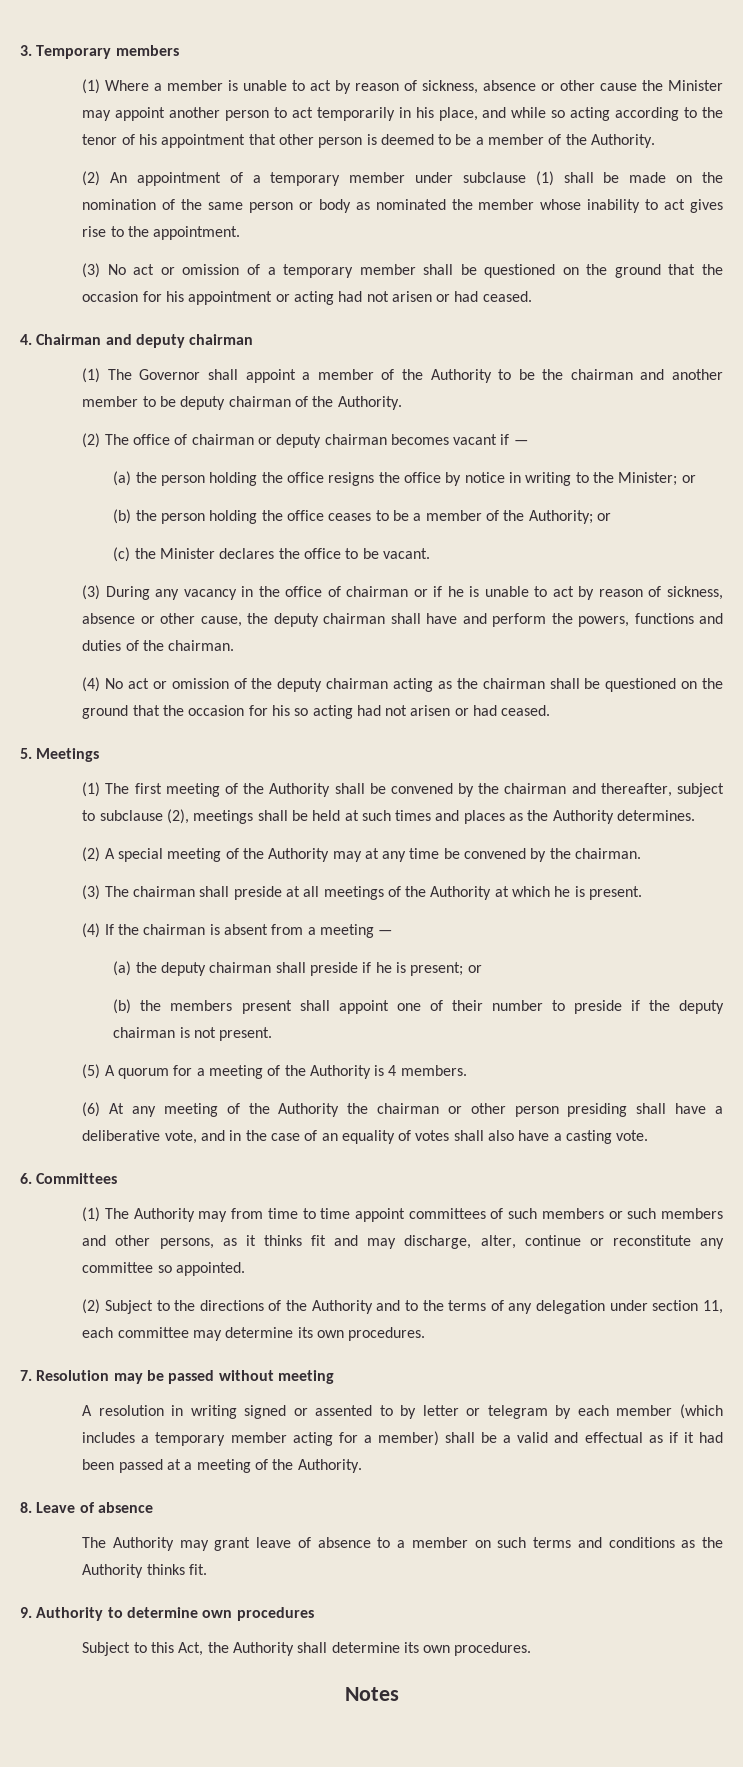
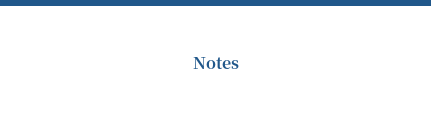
- 3. Temporary members
- (1) Where a member is unable to act by reason of sickness, absence or other cause the Minister may appoint another person to act temporarily in his place, and while so acting according to the tenor of his appointment that other person is deemed to be a member of the Authority.
- (2) An appointment of a temporary member under subclause (1) shall be made on the nomination of the same person or body as nominated the member whose inability to act gives rise to the appointment.
- (3) No act or omission of a temporary member shall be questioned on the ground that the occasion for his appointment or acting had not arisen or had ceased.
- 4. Chairman and deputy chairman
- (1) The Governor shall appoint a member of the Authority to be the chairman and another member to be deputy chairman of the Authority.
- (2) The office of chairman or deputy chairman becomes vacant if —
- (a) the person holding the office resigns the office by notice in writing to the Minister; or
- (b) the person holding the office ceases to be a member of the Authority; or
- (c) the Minister declares the office to be vacant.
- (3) During any vacancy in the office of chairman or if he is unable to act by reason of sickness, absence or other cause, the deputy chairman shall have and perform the powers, functions and duties of the chairman.
- (4) No act or omission of the deputy chairman acting as the chairman shall be questioned on the ground that the occasion for his so acting had not arisen or had ceased.
- 5. Meetings
- (1) The first meeting of the Authority shall be convened by the chairman and thereafter, subject to subclause (2), meetings shall be held at such times and places as the Authority determines.
- (2) A special meeting of the Authority may at any time be convened by the chairman.
- (3) The chairman shall preside at all meetings of the Authority at which he is present.
- (4) If the chairman is absent from a meeting —
- (a) the deputy chairman shall preside if he is present; or
- (b) the members present shall appoint one of their number to preside if the deputy chairman is not present.
- (5) A quorum for a meeting of the Authority is 4 members.
- (6) At any meeting of the Authority the chairman or other person presiding shall have a deliberative vote, and in the case of an equality of votes shall also have a casting vote.
- 6. Committees
- (1) The Authority may from time to time appoint committees of such members or such members and other persons, as it thinks fit and may discharge, alter, continue or reconstitute any committee so appointed.
- (2) Subject to the directions of the Authority and to the terms of any delegation under section 11, each committee may determine its own procedures.
- 7. Resolution may be passed without meeting
- A resolution in writing signed or assented to by letter or telegram by each member (which includes a temporary member acting for a member) shall be a valid and effectual as if it had been passed at a meeting of the Authority.
- 8. Leave of absence
- The Authority may grant leave of absence to a member on such terms and conditions as the Authority thinks fit.
- 9. Authority to determine own procedures
- Subject to this Act, the Authority shall determine its own procedures.

